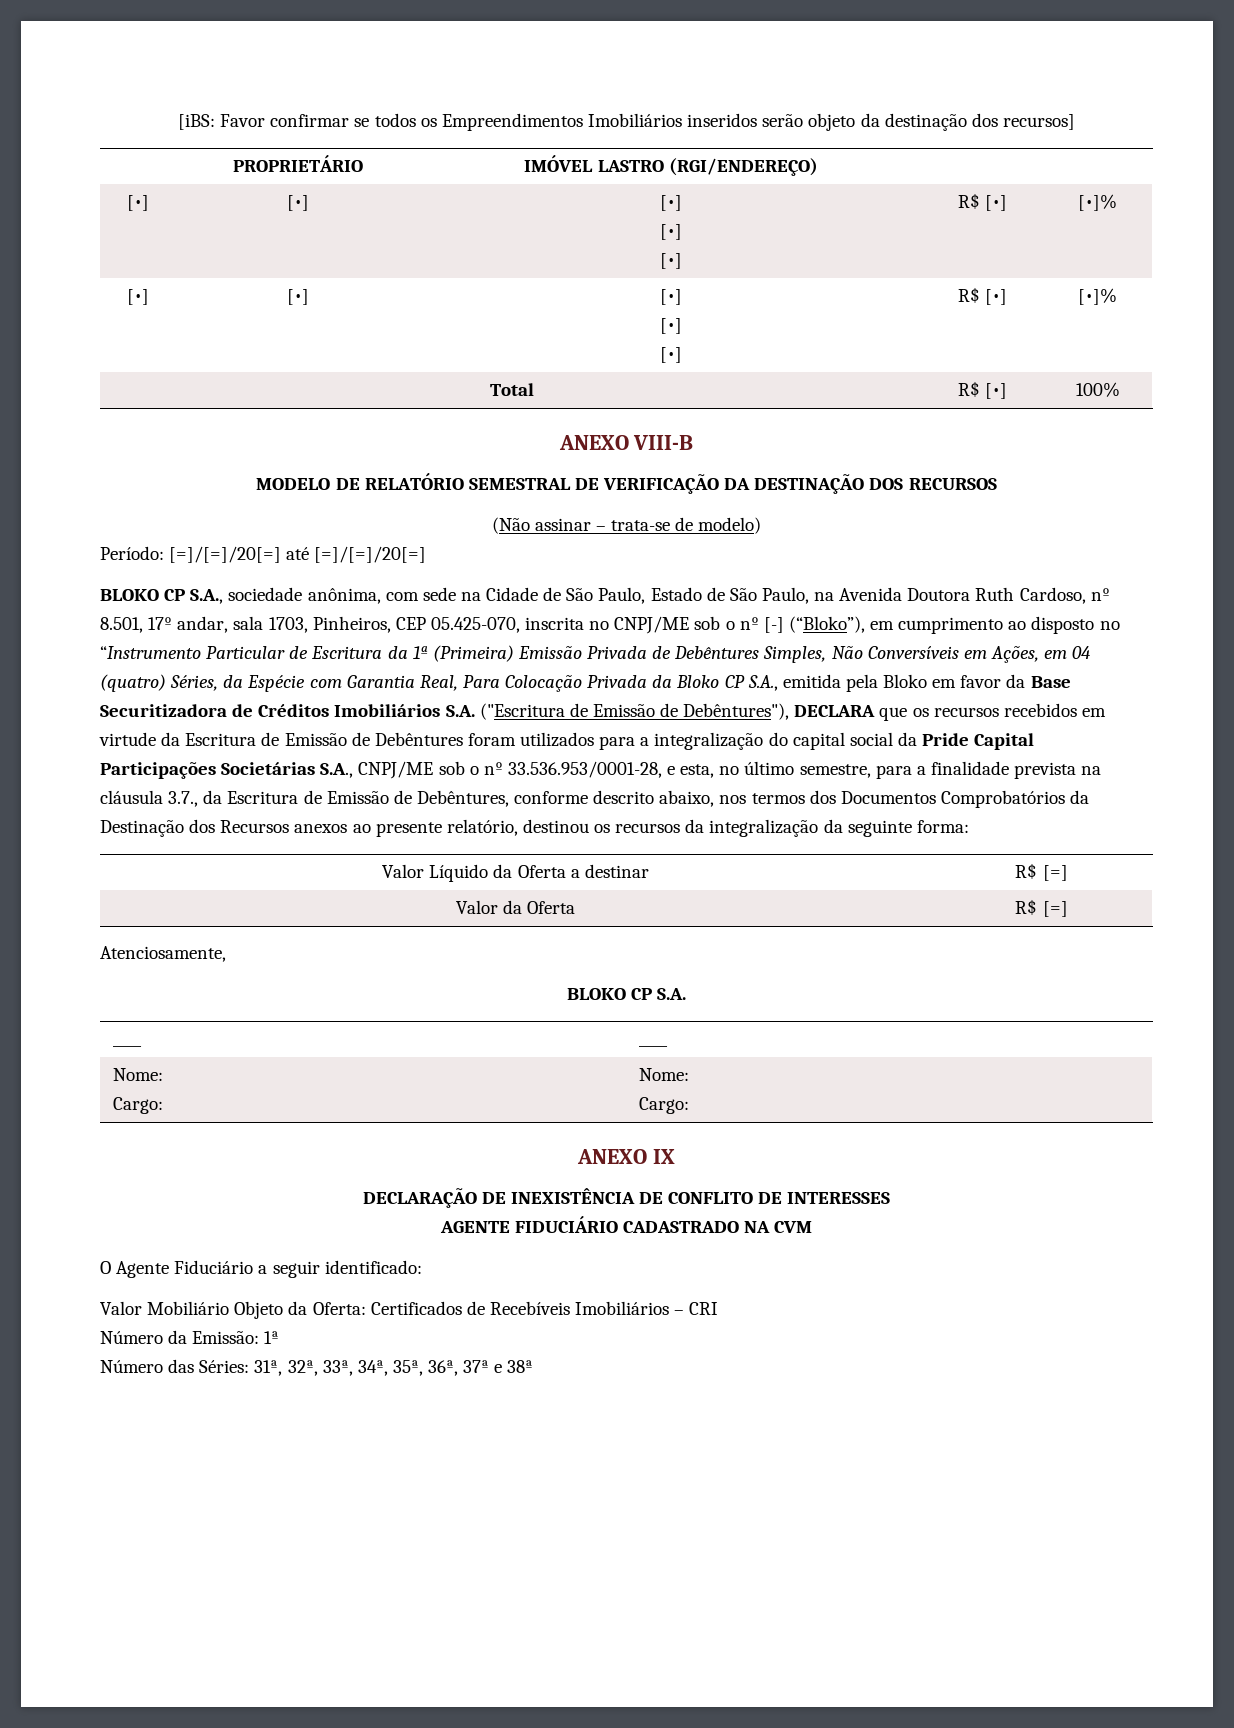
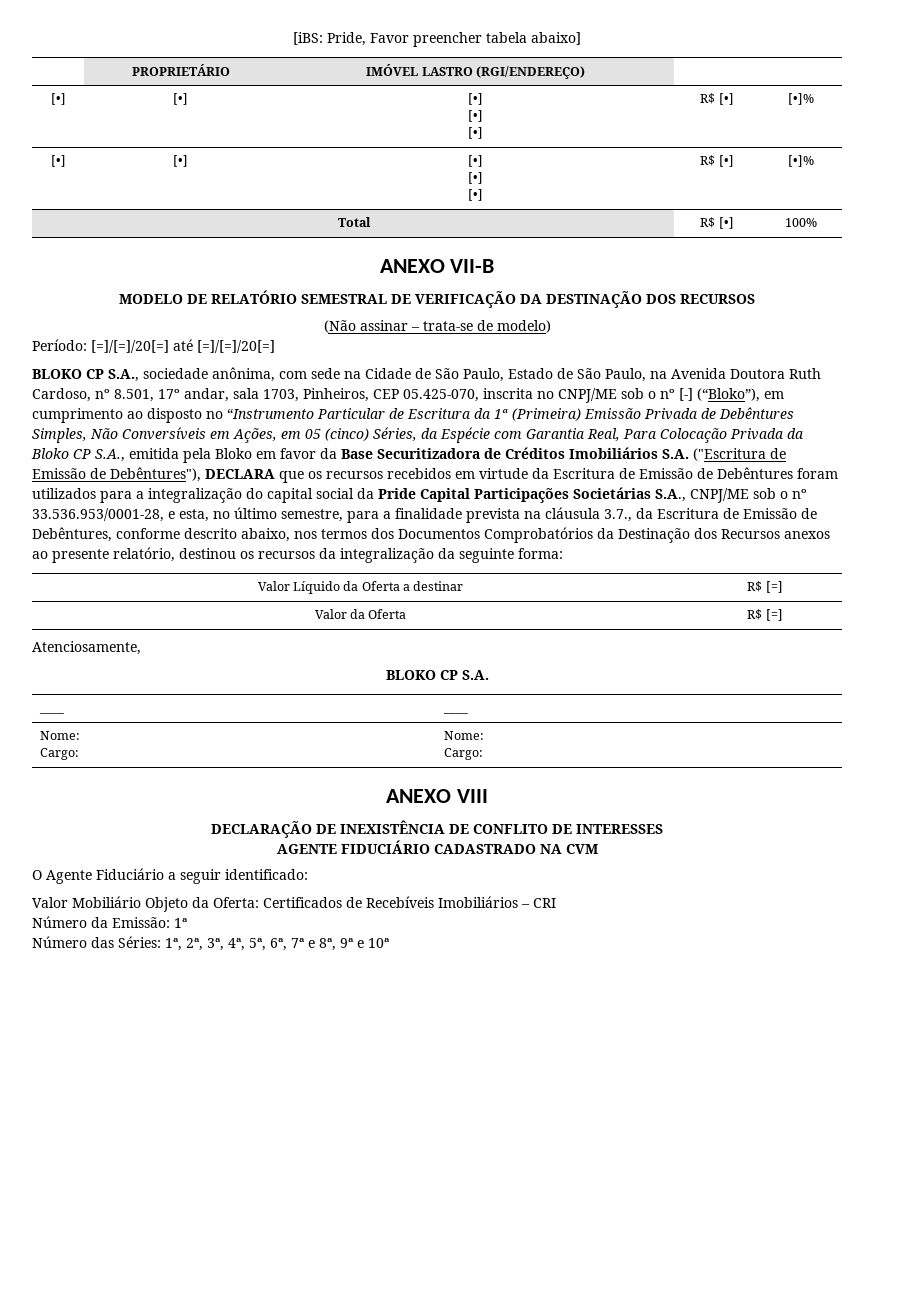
- [iBS: Favor confirmar se todos os Empreendimentos Imobiliários inseridos serão objeto da destinação dos recursos]
+ [iBS: Pride, Favor preencher tabela abaixo]
- ANEXO VIII-B
+ ANEXO VII-B
- BLOKO CP S.A., sociedade anônima, com sede na Cidade de São Paulo, Estado de São Paulo, na Avenida Doutora Ruth Cardoso, nº 8.501, 17º andar, sala 1703, Pinheiros, CEP 05.425-070, inscrita no CNPJ/ME sob o nº [-] (“Bloko”), em cumprimento ao disposto no “Instrumento Particular de Escritura da 1ª (Primeira) Emissão Privada de Debêntures Simples, Não Conversíveis em Ações, em 04 (quatro) Séries, da Espécie com Garantia Real, Para Colocação Privada da Bloko CP S.A., emitida pela Bloko em favor da Base Securitizadora de Créditos Imobiliários S.A. ("Escritura de Emissão de Debêntures"), DECLARA que os recursos recebidos em virtude da Escritura de Emissão de Debêntures foram utilizados para a integralização do capital social da Pride Capital Participações Societárias S.A., CNPJ/ME sob o nº 33.536.953/0001-28, e esta, no último semestre, para a finalidade prevista na cláusula 3.7., da Escritura de Emissão de Debêntures, conforme descrito abaixo, nos termos dos Documentos Comprobatórios da Destinação dos Recursos anexos ao presente relatório, destinou os recursos da integralização da seguinte forma:
+ BLOKO CP S.A., sociedade anônima, com sede na Cidade de São Paulo, Estado de São Paulo, na Avenida Doutora Ruth Cardoso, nº 8.501, 17º andar, sala 1703, Pinheiros, CEP 05.425-070, inscrita no CNPJ/ME sob o nº [-] (“Bloko”), em cumprimento ao disposto no “Instrumento Particular de Escritura da 1ª (Primeira) Emissão Privada de Debêntures Simples, Não Conversíveis em Ações, em 05 (cinco) Séries, da Espécie com Garantia Real, Para Colocação Privada da Bloko CP S.A., emitida pela Bloko em favor da Base Securitizadora de Créditos Imobiliários S.A. ("Escritura de Emissão de Debêntures"), DECLARA que os recursos recebidos em virtude da Escritura de Emissão de Debêntures foram utilizados para a integralização do capital social da Pride Capital Participações Societárias S.A., CNPJ/ME sob o nº 33.536.953/0001-28, e esta, no último semestre, para a finalidade prevista na cláusula 3.7., da Escritura de Emissão de Debêntures, conforme descrito abaixo, nos termos dos Documentos Comprobatórios da Destinação dos Recursos anexos ao presente relatório, destinou os recursos da integralização da seguinte forma:
- ANEXO IX
+ ANEXO VIII
- Número das Séries: 31ª, 32ª, 33ª, 34ª, 35ª, 36ª, 37ª e 38ª
+ Número das Séries: 1ª, 2ª, 3ª, 4ª, 5ª, 6ª, 7ª e 8ª, 9ª e 10ª

